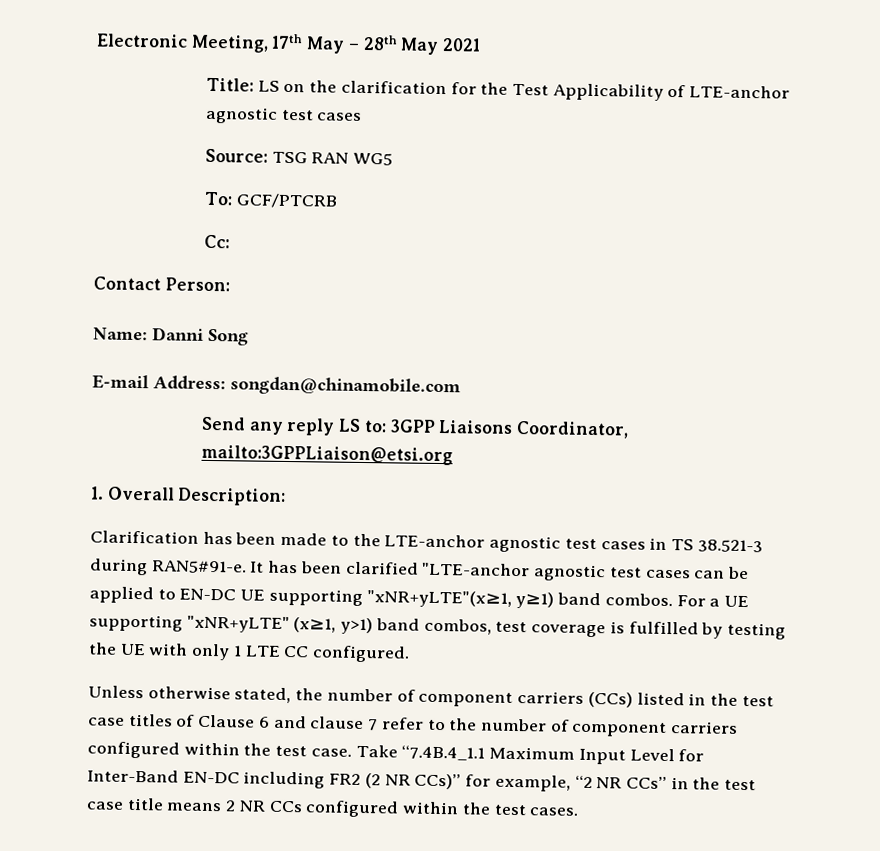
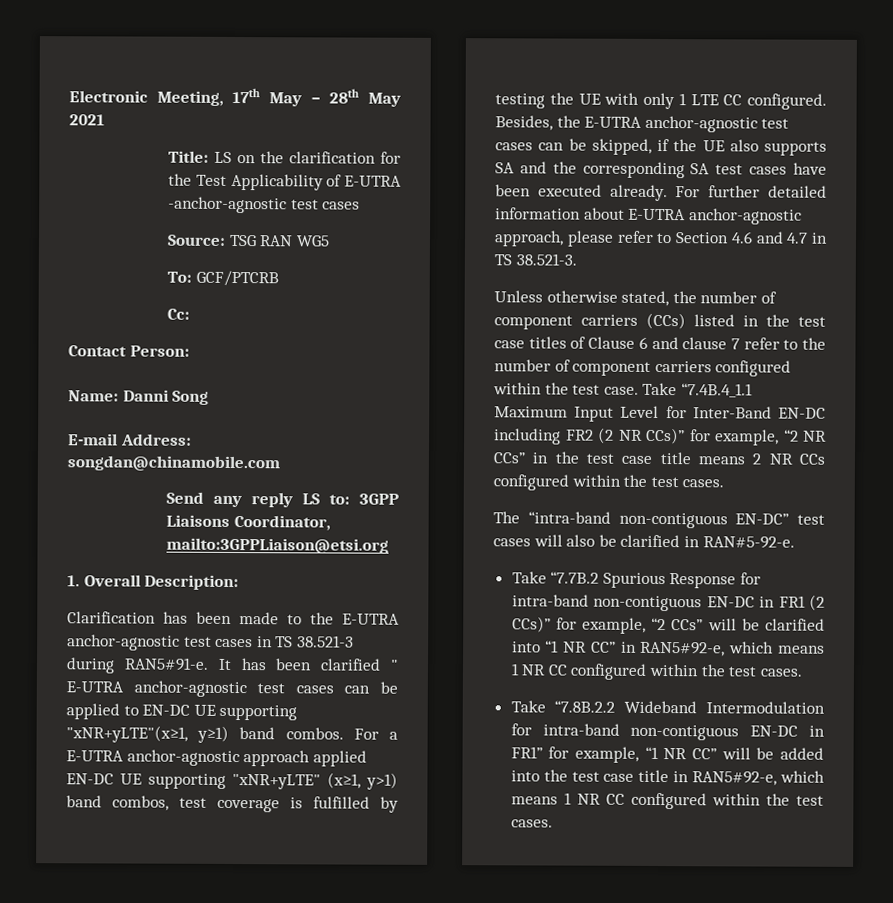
- Title: LS on the clarification for the Test Applicability of LTE-anchor agnostic test cases
+ Title: LS on the clarification for the Test Applicability of E-UTRA -anchor-agnostic test cases
- Clarification has been made to the LTE-anchor agnostic test cases in TS 38.521-3 during RAN5#91-e.
+ Clarification has been made to the E-UTRA anchor-agnostic test cases in TS 38.521-3 during RAN5#91-e.
- It has been clarified "LTE-anchor agnostic test cases can be applied to EN-DC UE supporting "xNR+yLTE"(x≥1, y≥1) band combos.
+ It has been clarified " E-UTRA anchor-agnostic test cases can be applied to EN-DC UE supporting "xNR+yLTE"(x≥1, y≥1) band combos.
- For a UE supporting "xNR+yLTE" (x≥1, y>1) band combos, test coverage is fulfilled by testing the UE with only 1 LTE CC configured.
+ For a E-UTRA anchor-agnostic approach applied EN-DC UE supporting "xNR+yLTE" (x≥1, y>1) band combos, test coverage is fulfilled by testing the UE with only 1 LTE CC configured. Besides, the E-UTRA anchor-agnostic test cases can be skipped, if the UE also supports SA and the corresponding SA test cases have been executed already. For further detailed information about E-UTRA anchor-agnostic approach, please refer to Section 4.6 and 4.7 in TS 38.521-3.
+ The “intra-band non-contiguous EN-DC” test cases will also be clarified in RAN#5-92-e.
+ Take “7.7B.2 Spurious Response for intra-band non-contiguous EN-DC in FR1 (2 CCs)” for example, “2 CCs” will be clarified into “1 NR CC” in RAN5#92-e, which means 1 NR CC configured within the test cases.
+ Take “7.8B.2.2 Wideband Intermodulation for intra-band non-contiguous EN-DC in FR1” for example, “1 NR CC” will be added into the test case title in RAN5#92-e, which means 1 NR CC configured within the test cases.

